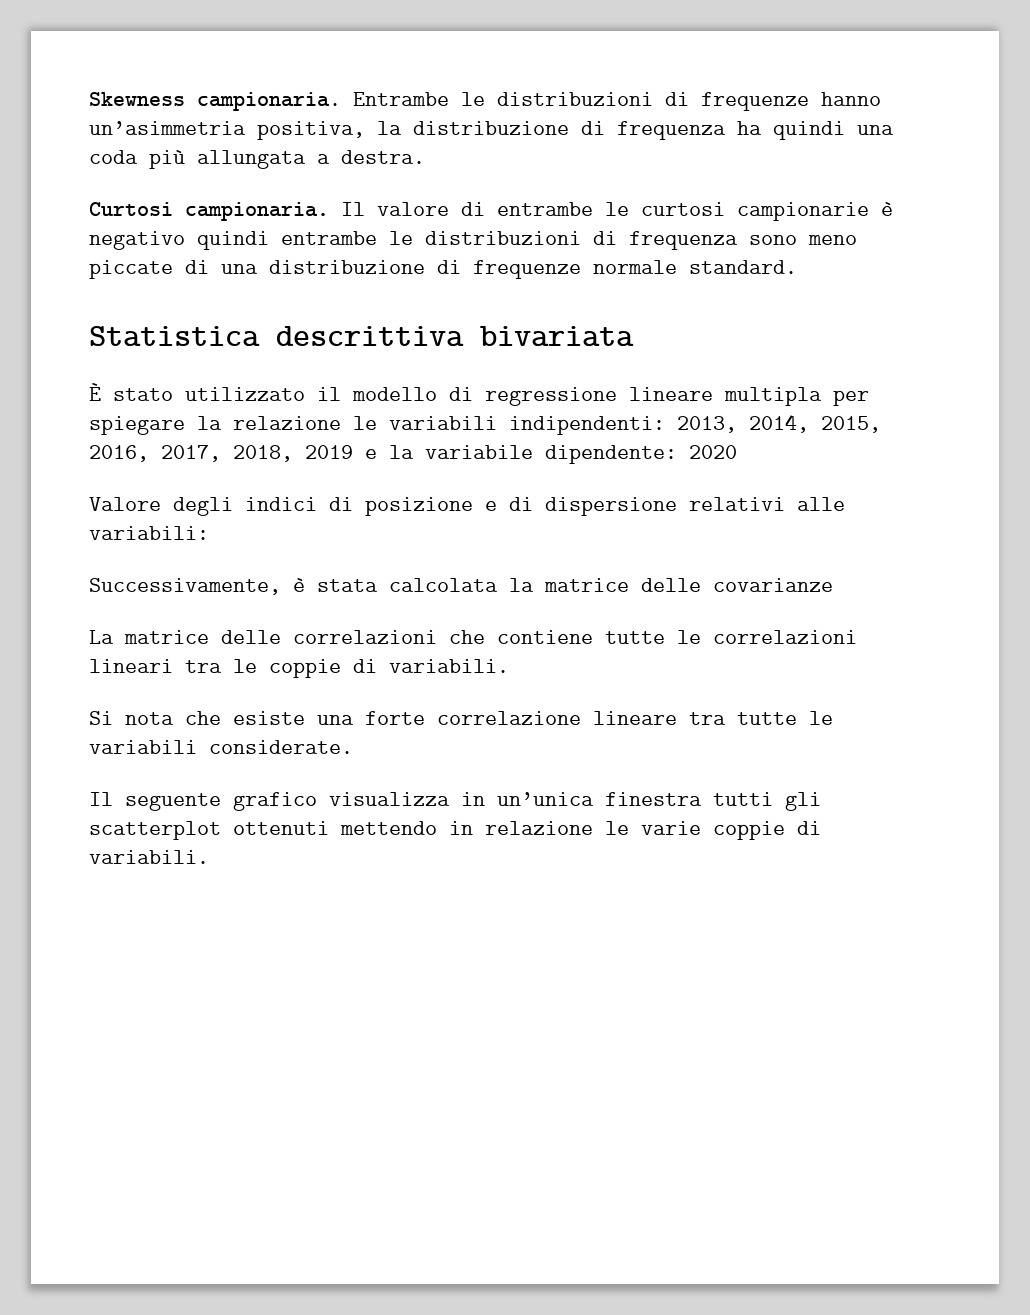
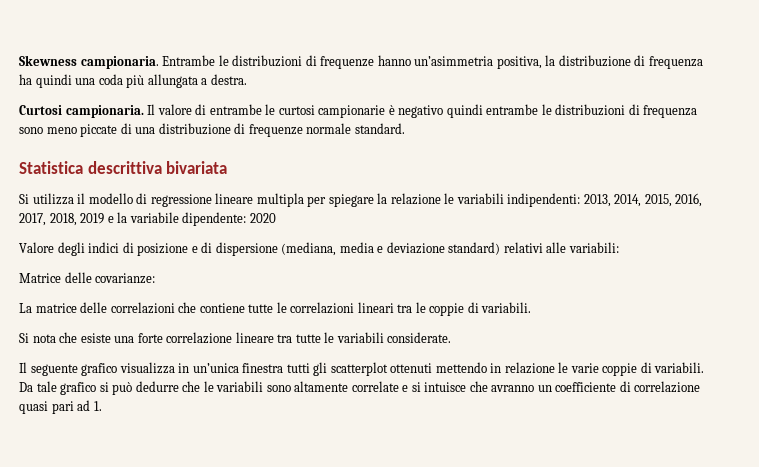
- È stato utilizzato il modello di regressione lineare multipla per spiegare la relazione le variabili indipendenti: 2013, 2014, 2015, 2016, 2017, 2018, 2019 e la variabile dipendente: 2020
+ Si utilizza il modello di regressione lineare multipla per spiegare la relazione le variabili indipendenti: 2013, 2014, 2015, 2016, 2017, 2018, 2019 e la variabile dipendente: 2020
- Valore degli indici di posizione e di dispersione relativi alle variabili:
- Successivamente, è stata calcolata la matrice delle covarianze
+ Valore degli indici di posizione e di dispersione (mediana, media e deviazione standard) relativi alle variabili:
+ Matrice delle covarianze:
+ Da tale grafico si può dedurre che le variabili sono altamente correlate e si intuisce che avranno un coefficiente di correlazione quasi pari ad 1.

